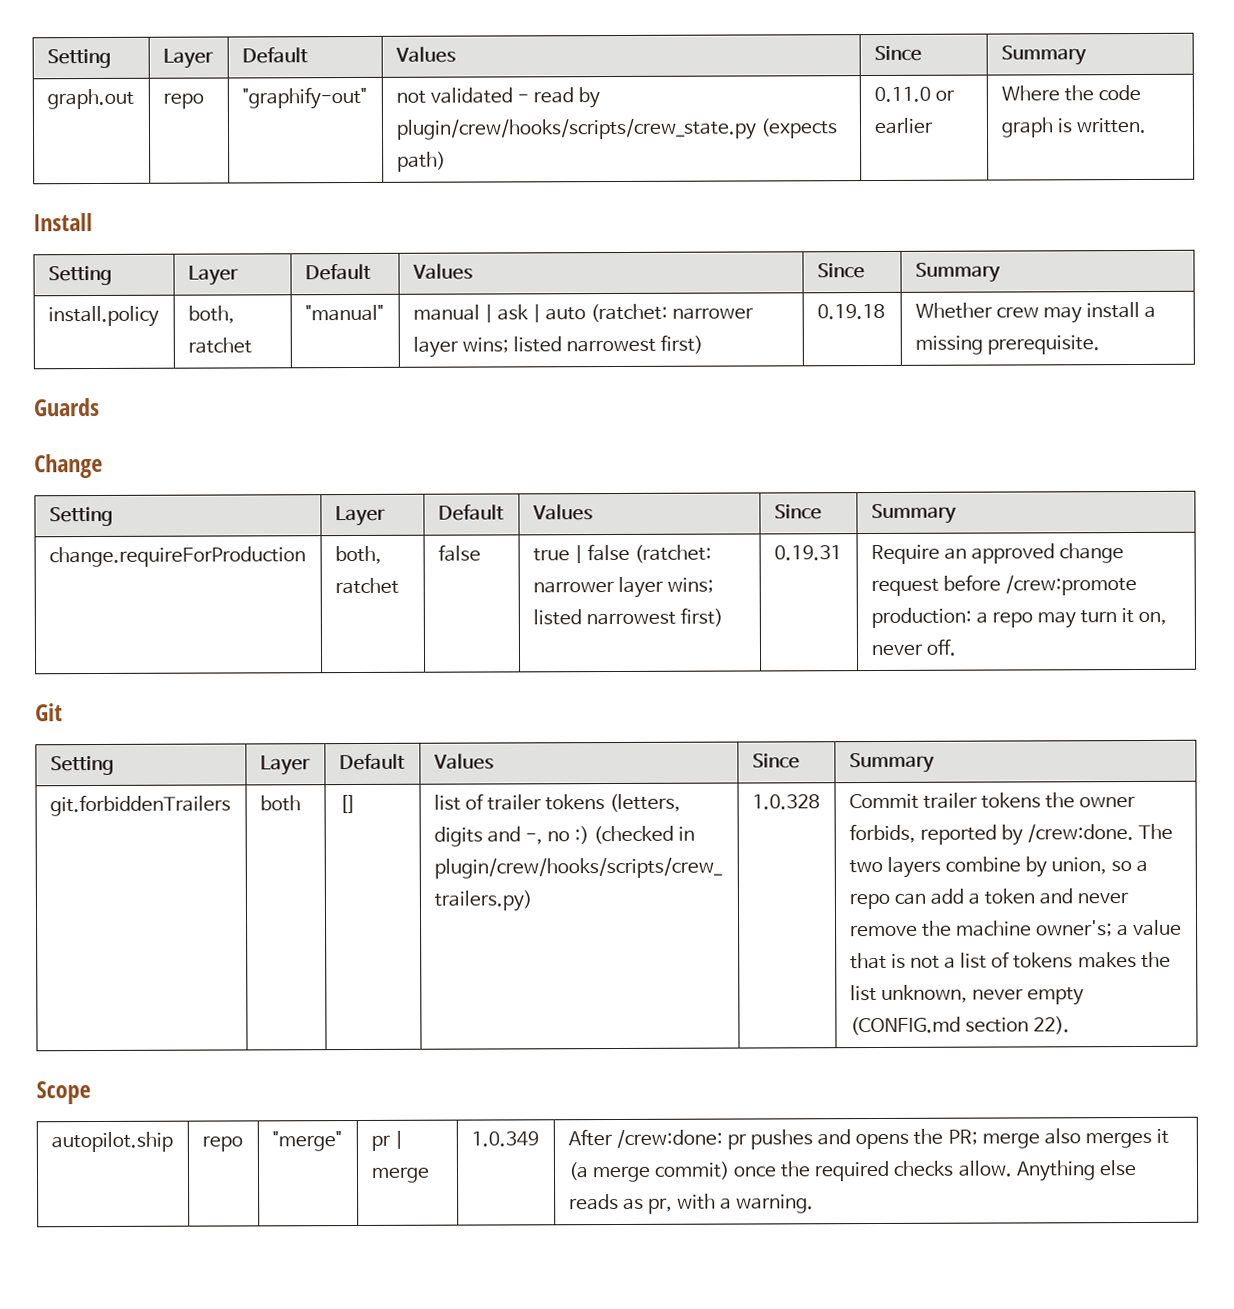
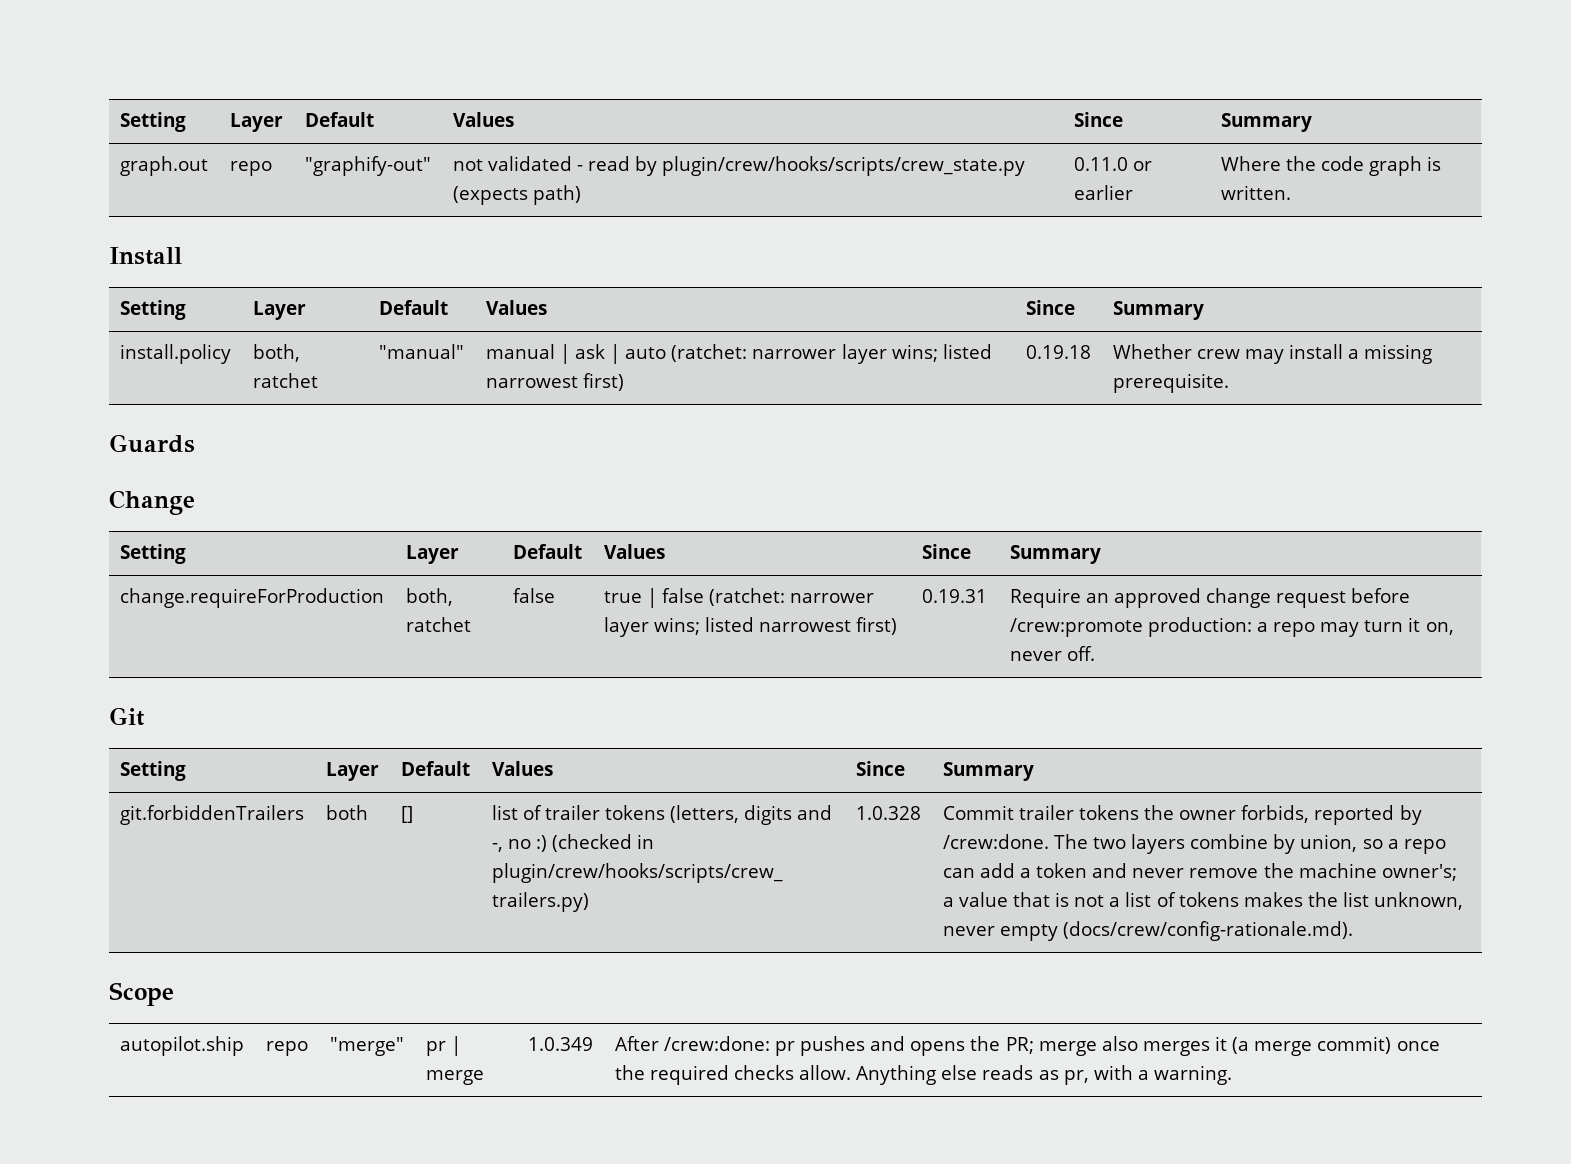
- The two layers combine by union, so a repo can add a token and never remove the machine owner's; a value that is not a list of tokens makes the list unknown, never empty (CONFIG.md section 22).
+ The two layers combine by union, so a repo can add a token and never remove the machine owner's; a value that is not a list of tokens makes the list unknown, never empty (docs/crew/config-rationale.md).

